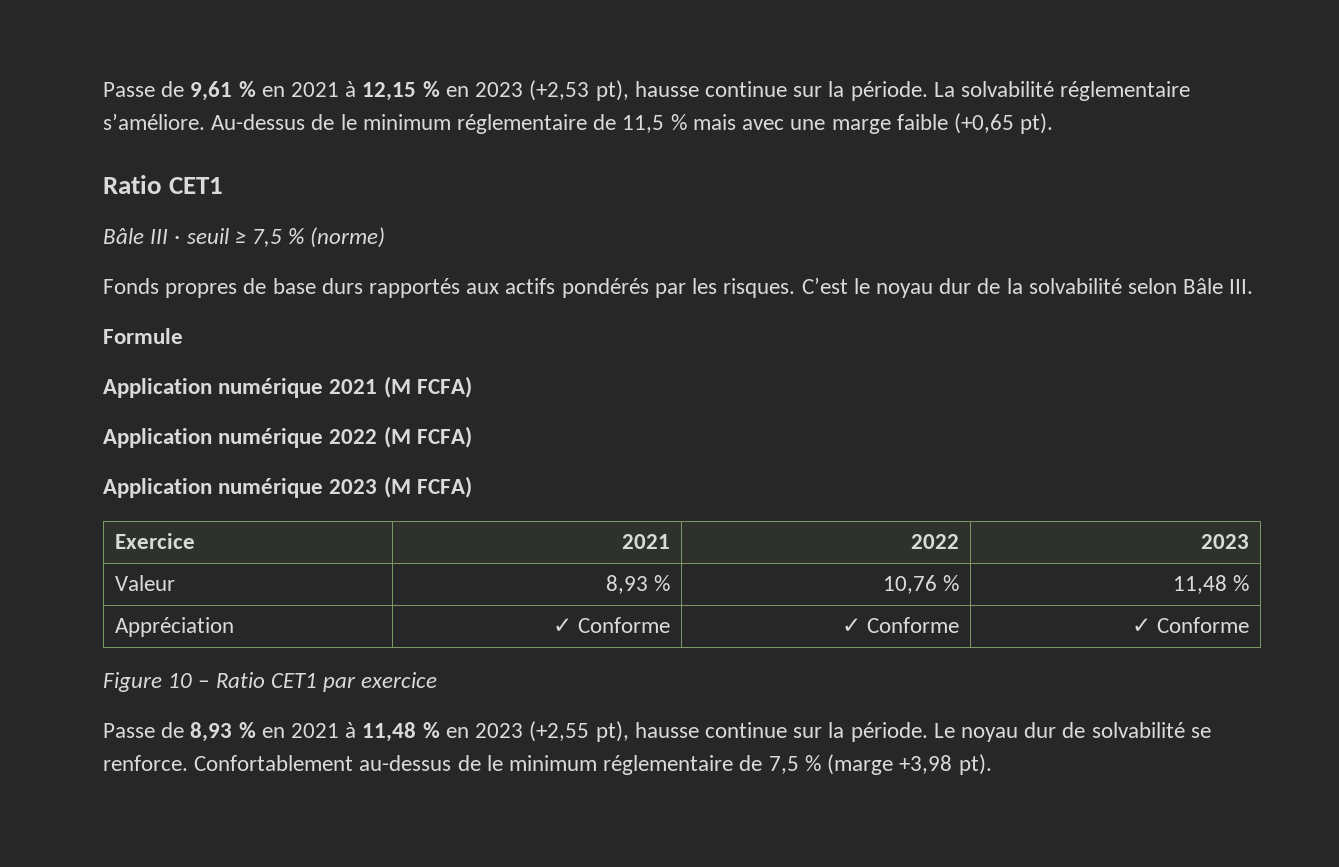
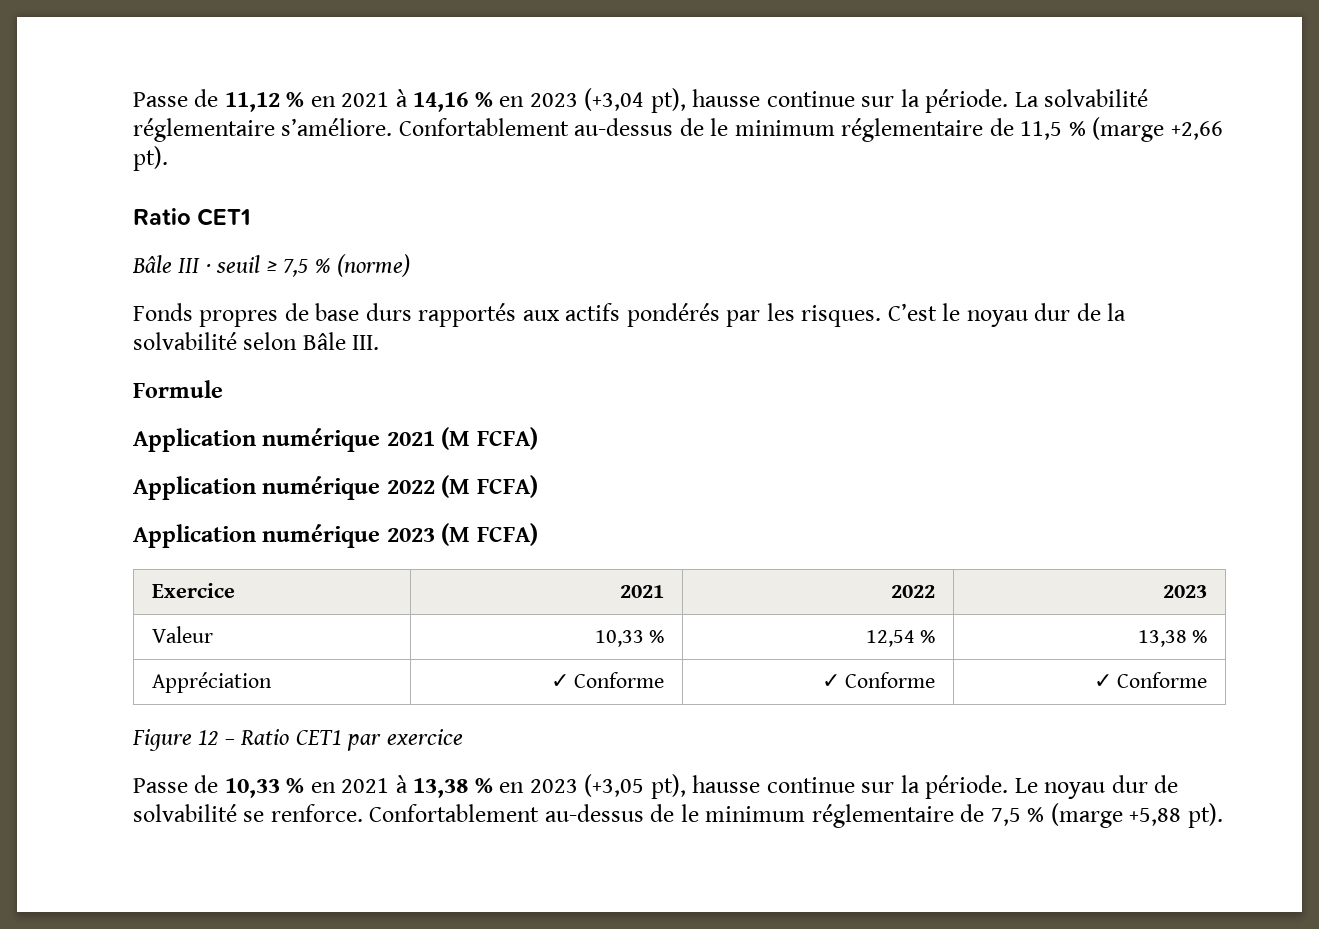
- Passe de 9,61 % en 2021 à 12,15 % en 2023 (+2,53 pt), hausse continue sur la période.
+ Passe de 11,12 % en 2021 à 14,16 % en 2023 (+3,04 pt), hausse continue sur la période.
- Au-dessus de le minimum réglementaire de 11,5 % mais avec une marge faible (+0,65 pt).
+ Confortablement au-dessus de le minimum réglementaire de 11,5 % (marge +2,66 pt).
- Valeur | 8,93 % | 10,76 % | 11,48 %
+ Valeur | 10,33 % | 12,54 % | 13,38 %
- Figure 10 – Ratio CET1 par exercice
+ Figure 12 – Ratio CET1 par exercice
- Passe de 8,93 % en 2021 à 11,48 % en 2023 (+2,55 pt), hausse continue sur la période.
+ Passe de 10,33 % en 2021 à 13,38 % en 2023 (+3,05 pt), hausse continue sur la période.
- Confortablement au-dessus de le minimum réglementaire de 7,5 % (marge +3,98 pt).
+ Confortablement au-dessus de le minimum réglementaire de 7,5 % (marge +5,88 pt).

